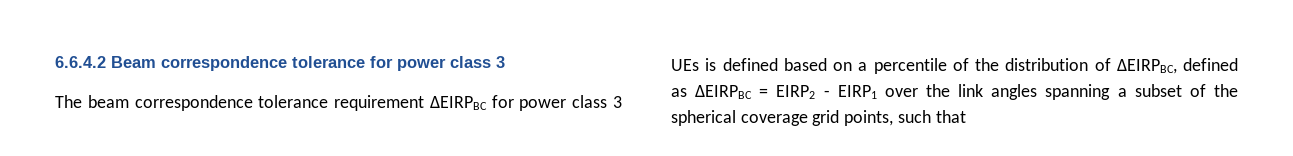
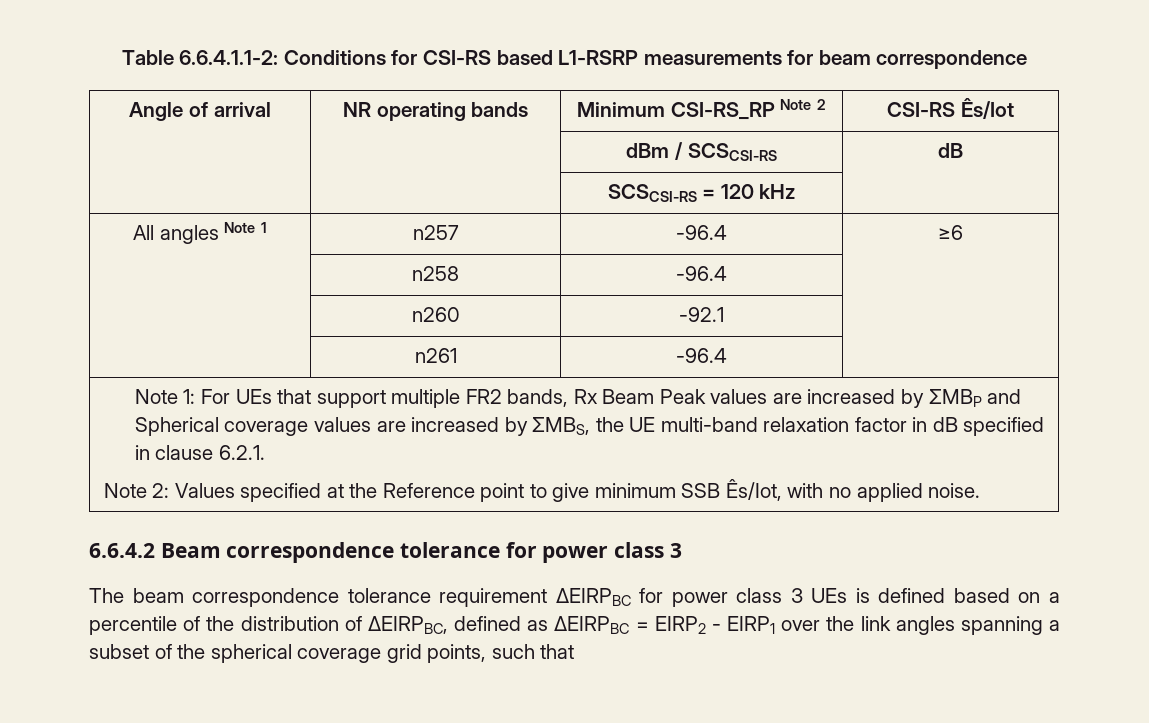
+ Table 6.6.4.1.1-2: Conditions for CSI-RS based L1-RSRP measurements for beam correspondence
+ Angle of arrival | NR operating bands | Minimum CSI-RS_RP Note 2 | CSI-RS Ês/Iot
+ | | dBm / SCSCSI-RS | dB
+ | | SCSCSI-RS = 120 kHz |
+ All angles Note 1 | n257 | -96.4 | ≥6
+ | n258 | -96.4 |
+ | n260 | -92.1 |
+ | n261 | -96.4 |
+ Note 1: For UEs that support multiple FR2 bands, Rx Beam Peak values are increased by ΣMBP and Spherical coverage values are increased by ΣMBS, the UE multi-band relaxation factor in dB specified in clause 6.2.1.
+ Note 2: Values specified at the Reference point to give minimum SSB Ês/Iot, with no applied noise.

